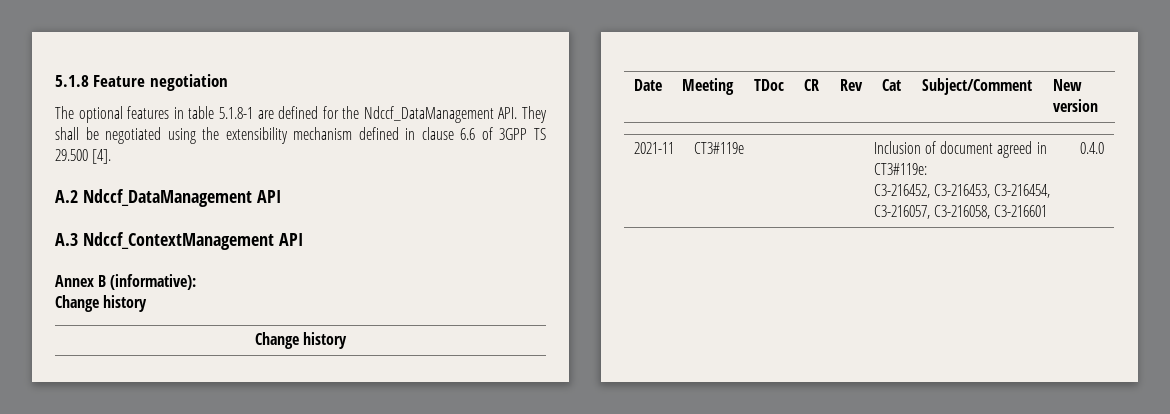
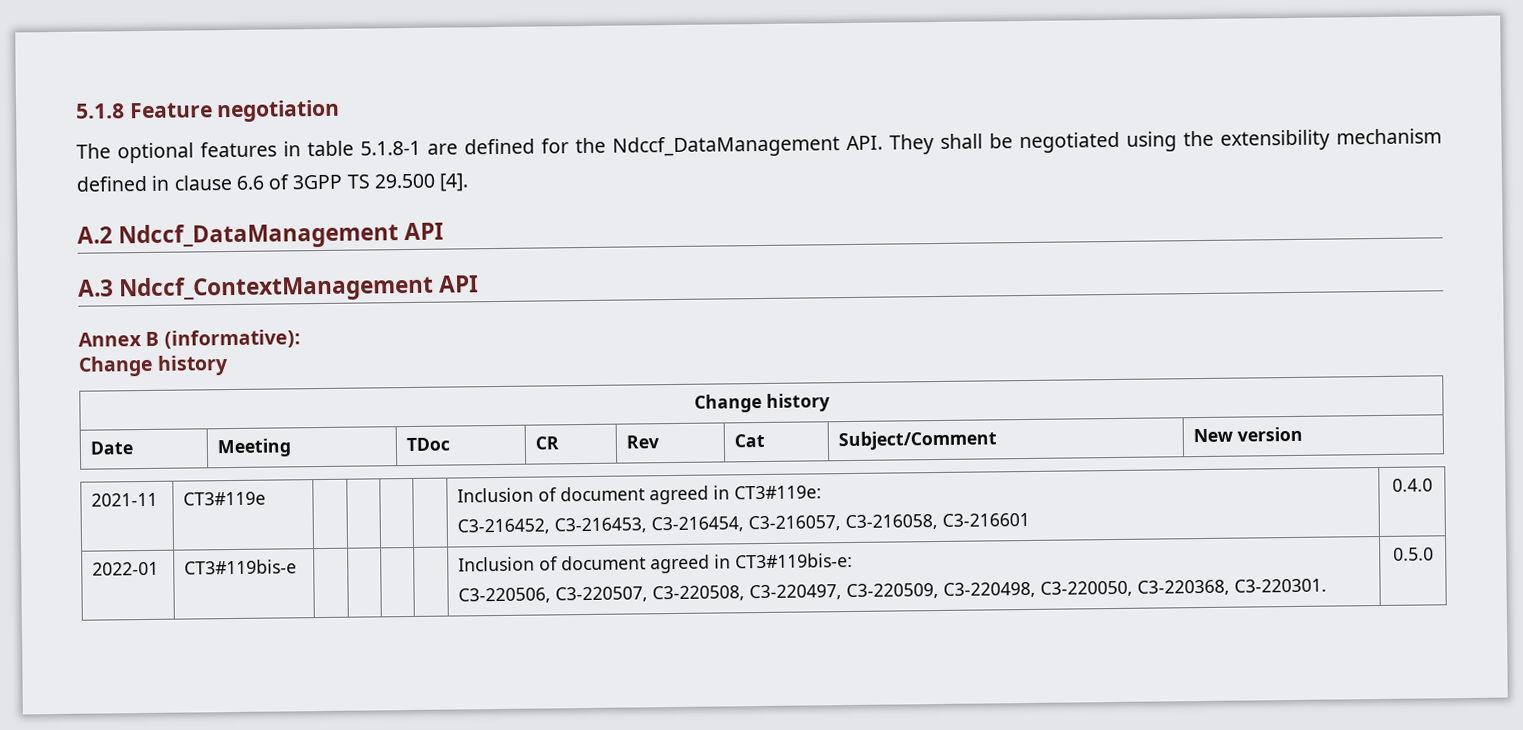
+ 2022-01 | CT3#119bis-e | | | | | Inclusion of document agreed in CT3#119bis-e:
+ C3-220506, C3-220507, C3-220508, C3-220497, C3-220509, C3-220498, C3-220050, C3-220368, C3-220301. | 0.5.0

